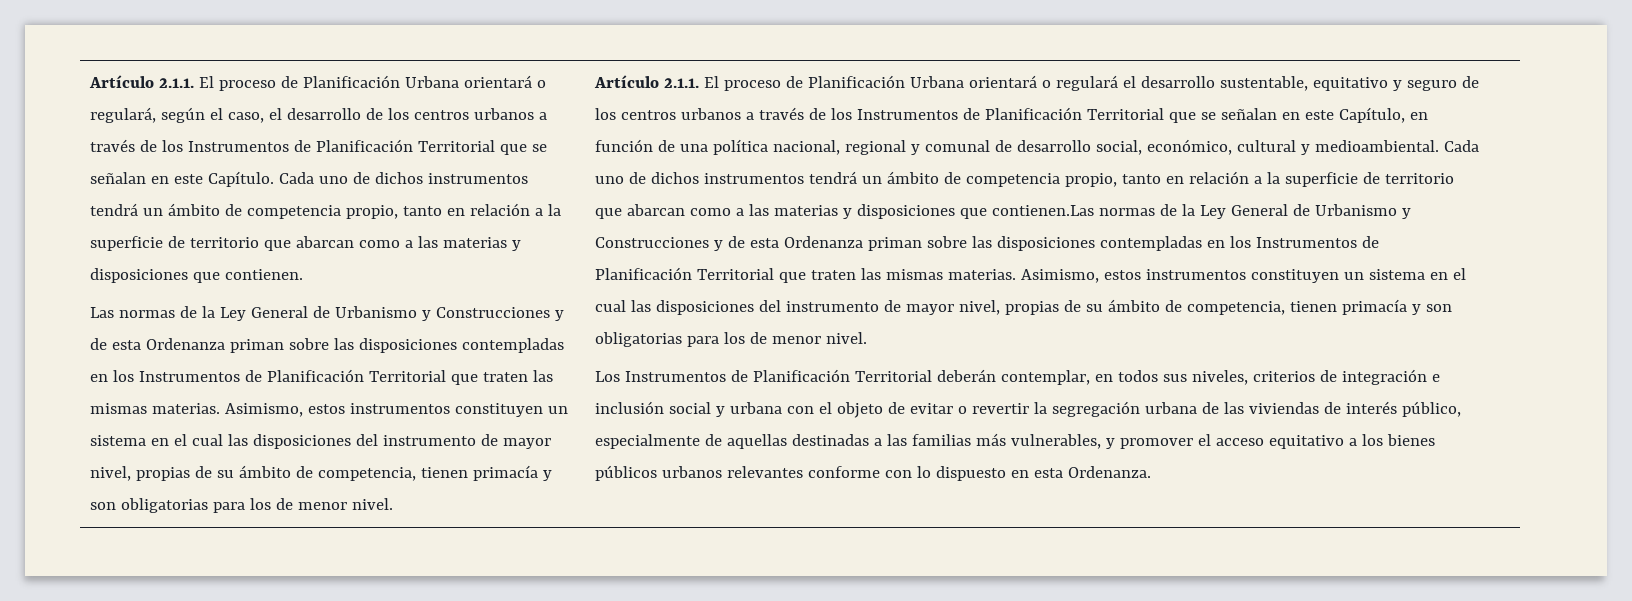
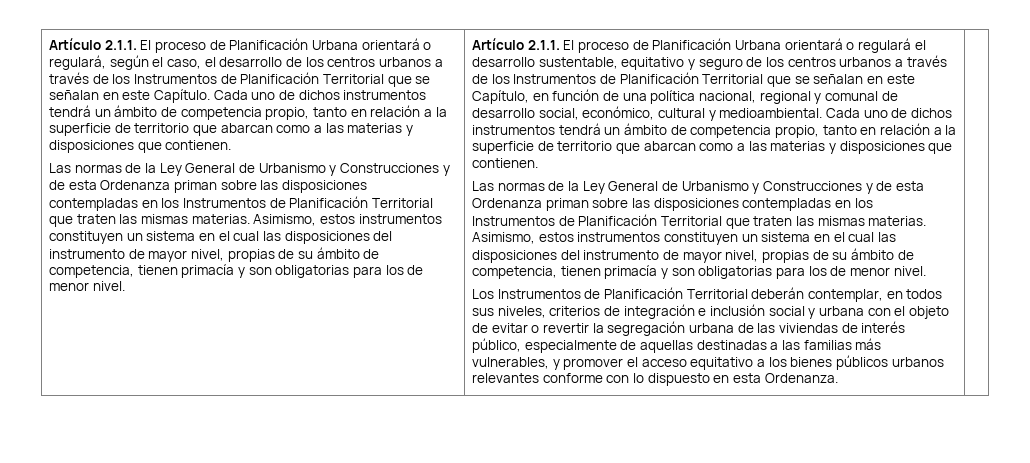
- Artículo 2.1.1. El proceso de Planificación Urbana orientará o regulará el desarrollo sustentable, equitativo y seguro de los centros urbanos a través de los Instrumentos de Planificación Territorial que se señalan en este Capítulo, en función de una política nacional, regional y comunal de desarrollo social, económico, cultural y medioambiental. Cada uno de dichos instrumentos tendrá un ámbito de competencia propio, tanto en relación a la superficie de territorio que abarcan como a las materias y disposiciones que contienen.Las normas de la Ley General de Urbanismo y Construcciones y de esta Ordenanza priman sobre las disposiciones contempladas en los Instrumentos de Planificación Territorial que traten las mismas materias.
+ Artículo 2.1.1. El proceso de Planificación Urbana orientará o regulará el desarrollo sustentable, equitativo y seguro de los centros urbanos a través de los Instrumentos de Planificación Territorial que se señalan en este Capítulo, en función de una política nacional, regional y comunal de desarrollo social, económico, cultural y medioambiental. Cada uno de dichos instrumentos tendrá un ámbito de competencia propio, tanto en relación a la superficie de territorio que abarcan como a las materias y disposiciones que contienen.
+ Las normas de la Ley General de Urbanismo y Construcciones y de esta Ordenanza priman sobre las disposiciones contempladas en los Instrumentos de Planificación Territorial que traten las mismas materias.

